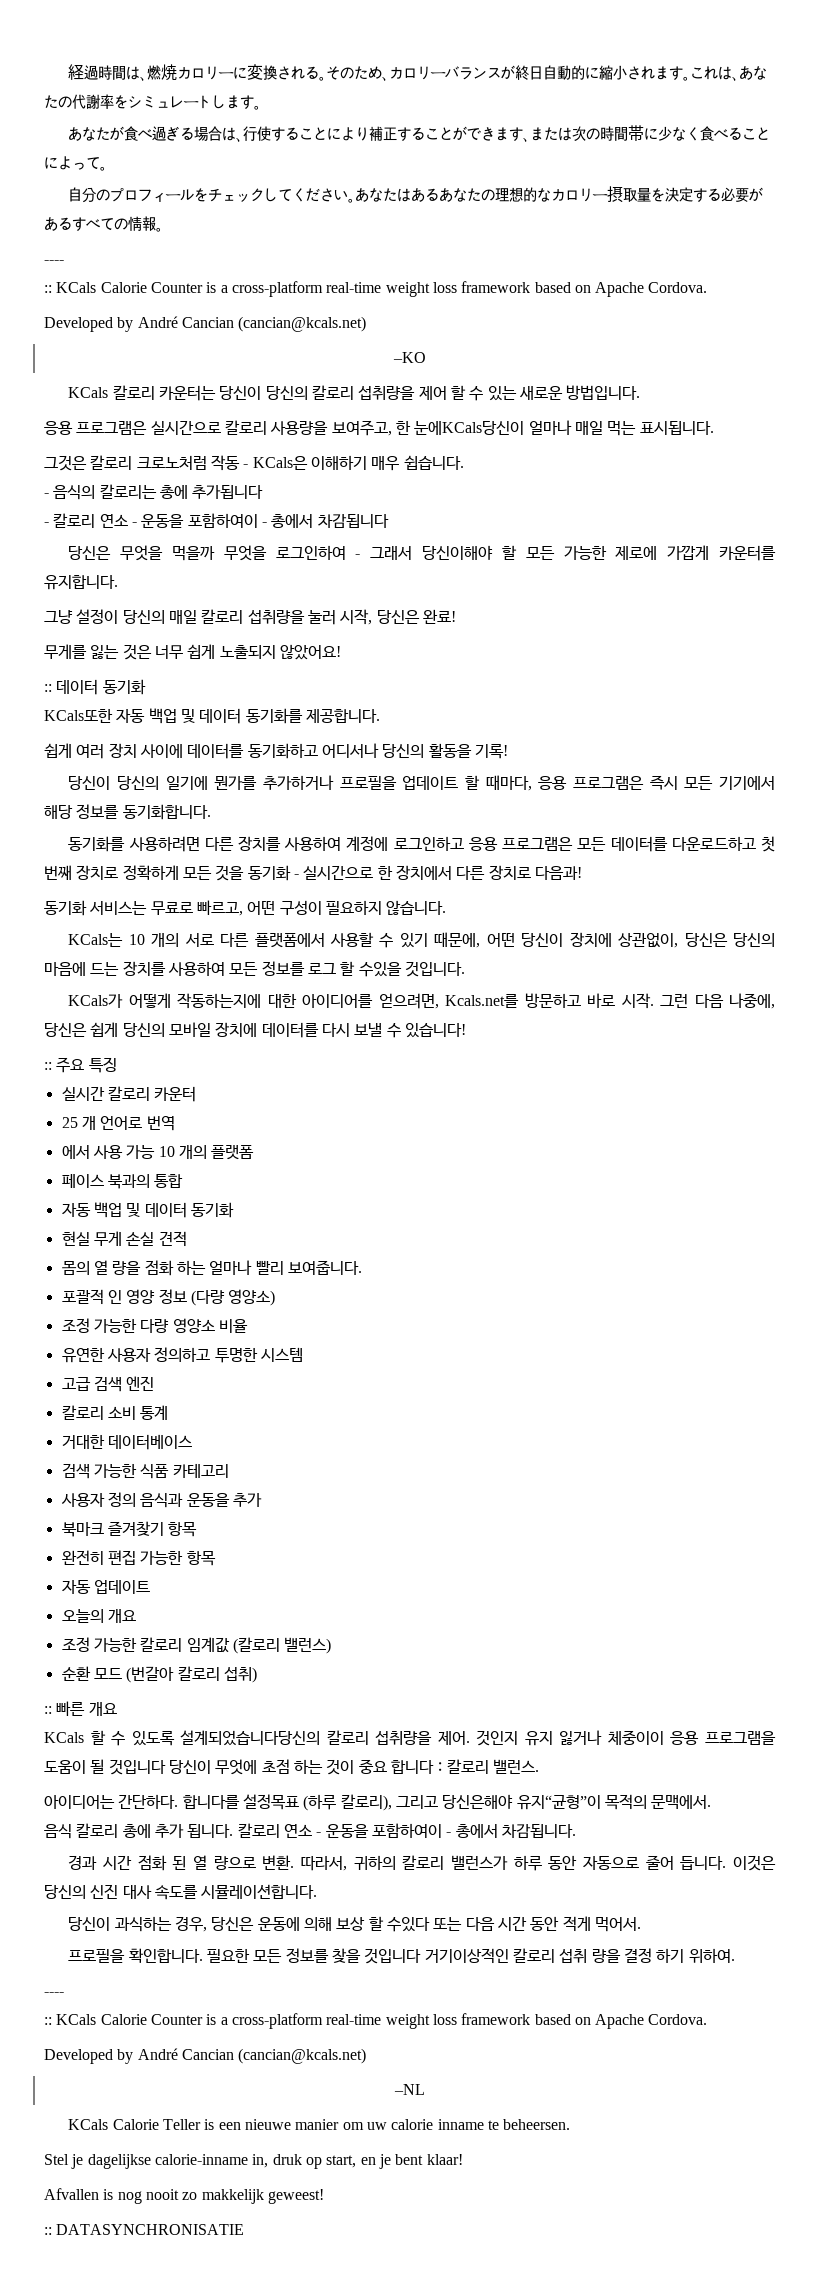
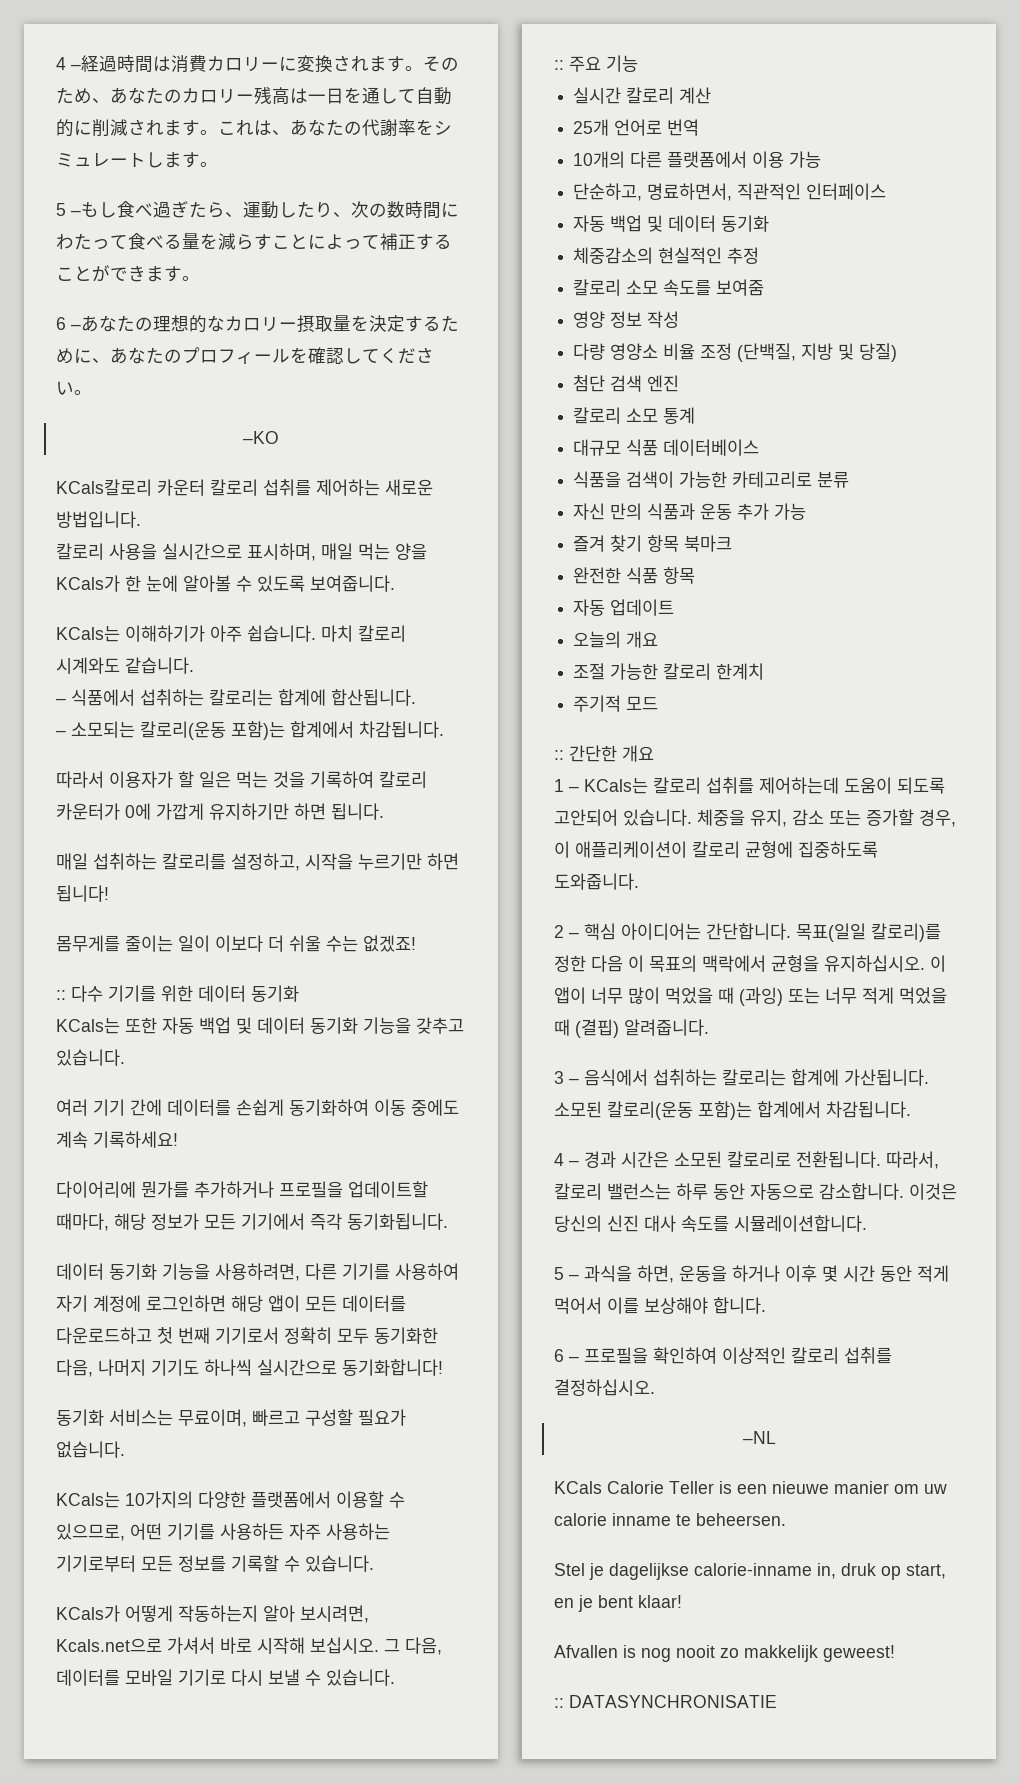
- 経過時間は、燃焼カロリーに変換される。
+ 4 –経過時間は消費カロリーに変換されます。
- そのため、カロリーバランスが終日自動的に縮小されます。
+ そのため、あなたのカロリー残高は一日を通して自動的に削減されます。
- あなたが食べ過ぎる場合は、行使することにより補正することができます、または次の時間帯に少なく食べることによって。
- 自分のプロフィールをチェックしてください。あなたはあるあなたの理想的なカロリー摂取量を決定する必要があるすべての情報。
- ----
- :: KCals Calorie Counter is a cross-platform real-time weight loss framework based on Apache Cordova.
- Developed by André Cancian (cancian@kcals.net)
+ 5 –もし食べ過ぎたら、運動したり、次の数時間にわたって食べる量を減らすことによって補正することができます。
+ 6 –あなたの理想的なカロリー摂取量を決定するために、あなたのプロフィールを確認してください。
  –KO
- KCals 칼로리 카운터는 당신이 당신의 칼로리 섭취량을 제어 할 수 있는 새로운 방법입니다.
- 응용 프로그램은 실시간으로 칼로리 사용량을 보여주고, 한 눈에KCals당신이 얼마나 매일 먹는 표시됩니다.
- 그것은 칼로리 크로노처럼 작동 - KCals은 이해하기 매우 쉽습니다.
- - 음식의 칼로리는 총에 추가됩니다
- - 칼로리 연소 - 운동을 포함하여이 - 총에서 차감됩니다
- 당신은 무엇을 먹을까 무엇을 로그인하여 - 그래서 당신이해야 할 모든 가능한 제로에 가깝게 카운터를 유지합니다.
- 그냥 설정이 당신의 매일 칼로리 섭취량을 눌러 시작, 당신은 완료!
- 무게를 잃는 것은 너무 쉽게 노출되지 않았어요!
- :: 데이터 동기화
- KCals또한 자동 백업 및 데이터 동기화를 제공합니다.
- 쉽게 여러 장치 사이에 데이터를 동기화하고 어디서나 당신의 활동을 기록!
- 당신이 당신의 일기에 뭔가를 추가하거나 프로필을 업데이트 할 때마다, 응용 프로그램은 즉시 모든 기기에서 해당 정보를 동기화합니다.
- 동기화를 사용하려면 다른 장치를 사용하여 계정에 로그인하고 응용 프로그램은 모든 데이터를 다운로드하고 첫 번째 장치로 정확하게 모든 것을 동기화 - 실시간으로 한 장치에서 다른 장치로 다음과!
- 동기화 서비스는 무료로 빠르고, 어떤 구성이 필요하지 않습니다.
- KCals는 10 개의 서로 다른 플랫폼에서 사용할 수 있기 때문에, 어떤 당신이 장치에 상관없이, 당신은 당신의 마음에 드는 장치를 사용하여 모든 정보를 로그 할 수있을 것입니다.
- KCals가 어떻게 작동하는지에 대한 아이디어를 얻으려면, Kcals.net를 방문하고 바로 시작. 그런 다음 나중에, 당신은 쉽게 당신의 모바일 장치에 데이터를 다시 보낼 수 있습니다!
+ KCals칼로리 카운터 칼로리 섭취를 제어하는 새로운 방법입니다.
+ 칼로리 사용을 실시간으로 표시하며, 매일 먹는 양을 KCals가 한 눈에 알아볼 수 있도록 보여줍니다.
+ KCals는 이해하기가 아주 쉽습니다. 마치 칼로리 시계와도 같습니다.
+ – 식품에서 섭취하는 칼로리는 합계에 합산됩니다.
+ – 소모되는 칼로리(운동 포함)는 합계에서 차감됩니다.
+ 따라서 이용자가 할 일은 먹는 것을 기록하여 칼로리 카운터가 0에 가깝게 유지하기만 하면 됩니다.
+ 매일 섭취하는 칼로리를 설정하고, 시작을 누르기만 하면 됩니다!
+ 몸무게를 줄이는 일이 이보다 더 쉬울 수는 없겠죠!
+ :: 다수 기기를 위한 데이터 동기화
+ KCals는 또한 자동 백업 및 데이터 동기화 기능을 갖추고 있습니다.
+ 여러 기기 간에 데이터를 손쉽게 동기화하여 이동 중에도 계속 기록하세요!
+ 다이어리에 뭔가를 추가하거나 프로필을 업데이트할 때마다, 해당 정보가 모든 기기에서 즉각 동기화됩니다.
+ 데이터 동기화 기능을 사용하려면, 다른 기기를 사용하여 자기 계정에 로그인하면 해당 앱이 모든 데이터를 다운로드하고 첫 번째 기기로서 정확히 모두 동기화한 다음, 나머지 기기도 하나씩 실시간으로 동기화합니다!
+ 동기화 서비스는 무료이며, 빠르고 구성할 필요가 없습니다.
+ KCals는 10가지의 다양한 플랫폼에서 이용할 수 있으므로, 어떤 기기를 사용하든 자주 사용하는 기기로부터 모든 정보를 기록할 수 있습니다.
+ KCals가 어떻게 작동하는지 알아 보시려면, Kcals.net으로 가셔서 바로 시작해 보십시오. 그 다음, 데이터를 모바일 기기로 다시 보낼 수 있습니다.
- :: 주요 특징
+ :: 주요 기능
- 실시간 칼로리 카운터
- 25 개 언어로 번역
+ 실시간 칼로리 계산
+ 25개 언어로 번역
- 에서 사용 가능 10 개의 플랫폼
- 페이스 북과의 통합
+ 10개의 다른 플랫폼에서 이용 가능
+ 단순하고, 명료하면서, 직관적인 인터페이스
- 현실 무게 손실 견적
- 몸의 열 량을 점화 하는 얼마나 빨리 보여줍니다.
- 포괄적 인 영양 정보 (다량 영양소)
- 조정 가능한 다량 영양소 비율
- 유연한 사용자 정의하고 투명한 시스템
- 고급 검색 엔진
+ 체중감소의 현실적인 추정
+ 칼로리 소모 속도를 보여줌
+ 영양 정보 작성
+ 다량 영양소 비율 조정 (단백질, 지방 및 당질)
+ 첨단 검색 엔진
- 칼로리 소비 통계
+ 칼로리 소모 통계
- 거대한 데이터베이스
+ 대규모 식품 데이터베이스
- 검색 가능한 식품 카테고리
- 사용자 정의 음식과 운동을 추가
- 북마크 즐겨찾기 항목
- 완전히 편집 가능한 항목
+ 식품을 검색이 가능한 카테고리로 분류
+ 자신 만의 식품과 운동 추가 가능
+ 즐겨 찾기 항목 북마크
+ 완전한 식품 항목
- 조정 가능한 칼로리 임계값 (칼로리 밸런스)
- 순환 모드 (번갈아 칼로리 섭취)
- :: 빠른 개요
- KCals 할 수 있도록 설계되었습니다당신의 칼로리 섭취량을 제어. 것인지 유지 잃거나 체중이이 응용 프로그램을 도움이 될 것입니다 당신이 무엇에 초점 하는 것이 중요 합니다：칼로리 밸런스.
- 아이디어는 간단하다. 합니다를 설정목표 (하루 칼로리), 그리고 당신은해야 유지“균형”이 목적의 문맥에서.
- 음식 칼로리 총에 추가 됩니다. 칼로리 연소 - 운동을 포함하여이 - 총에서 차감됩니다.
- 경과 시간 점화 된 열 량으로 변환. 따라서, 귀하의 칼로리 밸런스가 하루 동안 자동으로 줄어 듭니다.
+ 조절 가능한 칼로리 한계치
+ 주기적 모드
+ :: 간단한 개요
+ 1 – KCals는 칼로리 섭취를 제어하는데 도움이 되도록 고안되어 있습니다. 체중을 유지, 감소 또는 증가할 경우, 이 애플리케이션이 칼로리 균형에 집중하도록 도와줍니다.
+ 2 – 핵심 아이디어는 간단합니다. 목표(일일 칼로리)를 정한 다음 이 목표의 맥락에서 균형을 유지하십시오. 이 앱이 너무 많이 먹었을 때 (과잉) 또는 너무 적게 먹었을 때 (결핍) 알려줍니다.
+ 3 – 음식에서 섭취하는 칼로리는 합계에 가산됩니다. 소모된 칼로리(운동 포함)는 합계에서 차감됩니다.
+ 4 – 경과 시간은 소모된 칼로리로 전환됩니다. 따라서, 칼로리 밸런스는 하루 동안 자동으로 감소합니다.
- 당신이 과식하는 경우, 당신은 운동에 의해 보상 할 수있다 또는 다음 시간 동안 적게 먹어서.
- 프로필을 확인합니다. 필요한 모든 정보를 찾을 것입니다 거기이상적인 칼로리 섭취 량을 결정 하기 위하여.
- ----
- :: KCals Calorie Counter is a cross-platform real-time weight loss framework based on Apache Cordova.
- Developed by André Cancian (cancian@kcals.net)
+ 5 – 과식을 하면, 운동을 하거나 이후 몇 시간 동안 적게 먹어서 이를 보상해야 합니다.
+ 6 – 프로필을 확인하여 이상적인 칼로리 섭취를 결정하십시오.

